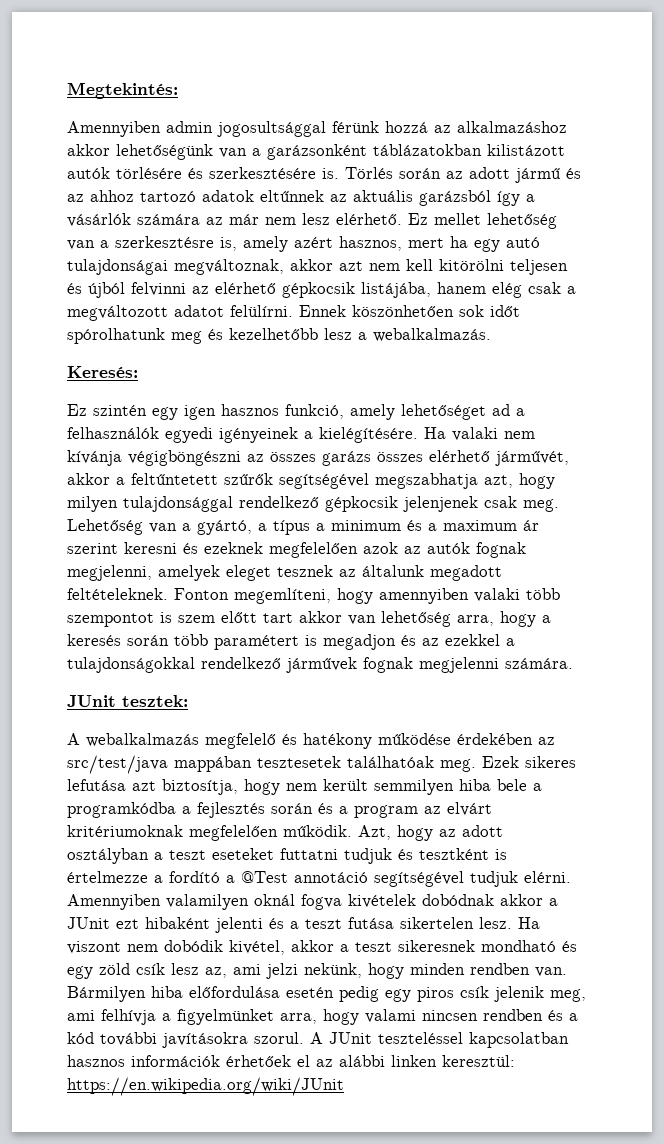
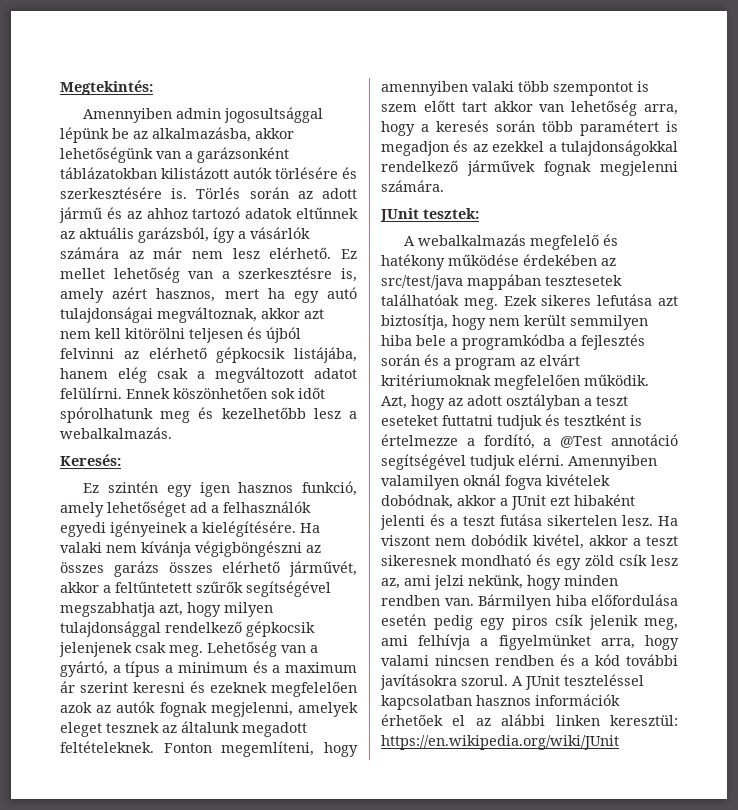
- Amennyiben admin jogosultsággal férünk hozzá az alkalmazáshoz akkor lehetőségünk van a garázsonként táblázatokban kilistázott autók törlésére és szerkesztésére is.
+ Amennyiben admin jogosultsággal lépünk be az alkalmazásba, akkor lehetőségünk van a garázsonként táblázatokban kilistázott autók törlésére és szerkesztésére is.
- Törlés során az adott jármű és az ahhoz tartozó adatok eltűnnek az aktuális garázsból így a vásárlók számára az már nem lesz elérhető.
+ Törlés során az adott jármű és az ahhoz tartozó adatok eltűnnek az aktuális garázsból, így a vásárlók számára az már nem lesz elérhető.
- Azt, hogy az adott osztályban a teszt eseteket futtatni tudjuk és tesztként is értelmezze a fordító a @Test annotáció segítségével tudjuk elérni.
+ Azt, hogy az adott osztályban a teszt eseteket futtatni tudjuk és tesztként is értelmezze a fordító, a @Test annotáció segítségével tudjuk elérni.
- Amennyiben valamilyen oknál fogva kivételek dobódnak akkor a JUnit ezt hibaként jelenti és a teszt futása sikertelen lesz.
+ Amennyiben valamilyen oknál fogva kivételek dobódnak, akkor a JUnit ezt hibaként jelenti és a teszt futása sikertelen lesz.

